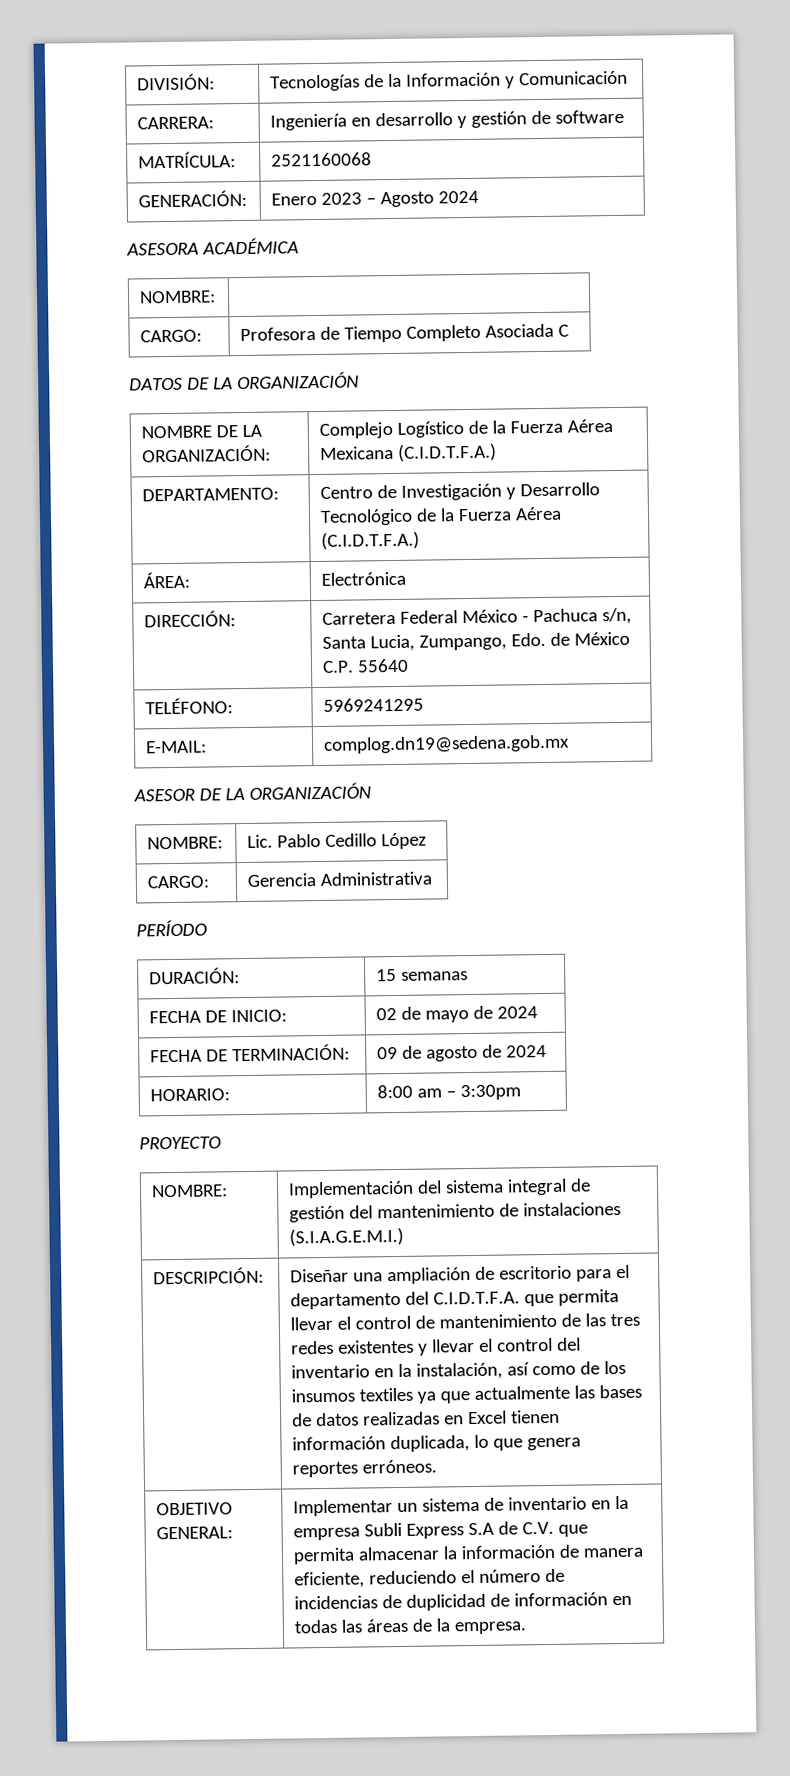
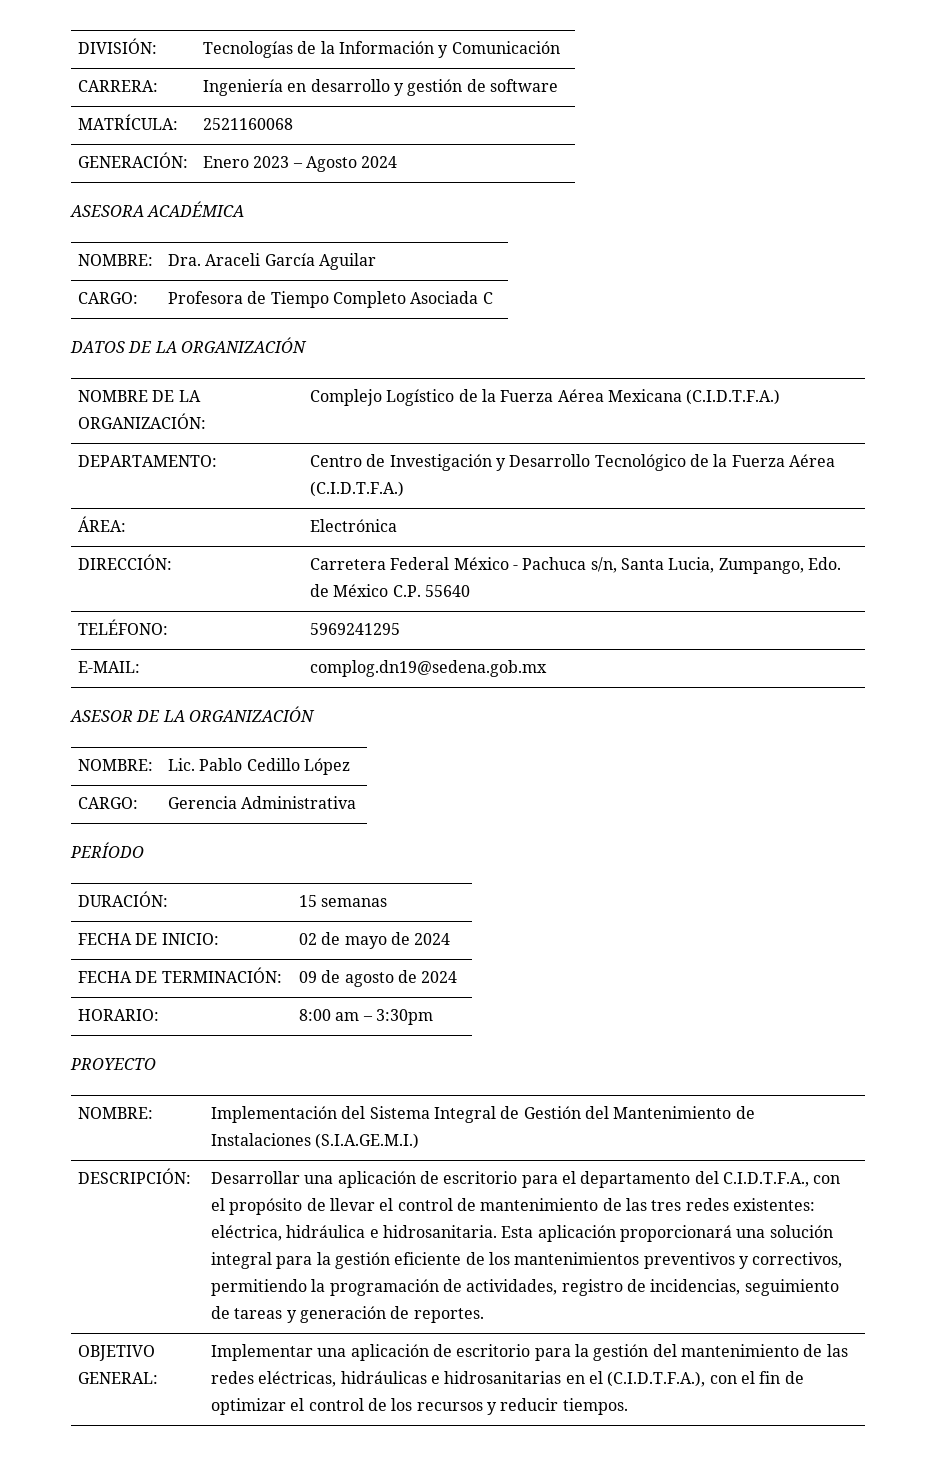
  ASESORA ACADÉMICA
- NOMBRE: |
+ NOMBRE: | Dra. Araceli García Aguilar
- NOMBRE: | Implementación del sistema integral de gestión del mantenimiento de instalaciones (S.I.A.G.E.M.I.)
- DESCRIPCIÓN: | Diseñar una ampliación de escritorio para el departamento del C.I.D.T.F.A. que permita llevar el control de mantenimiento de las tres redes existentes y llevar el control del inventario en la instalación, así como de los insumos textiles ya que actualmente las bases de datos realizadas en Excel tienen información duplicada, lo que genera reportes erróneos.
- OBJETIVO GENERAL: | Implementar un sistema de inventario en la empresa Subli Express S.A de C.V. que permita almacenar la información de manera eficiente, reduciendo el número de incidencias de duplicidad de información en todas las áreas de la empresa.
+ NOMBRE: | Implementación del Sistema Integral de Gestión del Mantenimiento de Instalaciones (S.I.A.GE.M.I.)
+ DESCRIPCIÓN: | Desarrollar una aplicación de escritorio para el departamento del C.I.D.T.F.A., con el propósito de llevar el control de mantenimiento de las tres redes existentes: eléctrica, hidráulica e hidrosanitaria. Esta aplicación proporcionará una solución integral para la gestión eficiente de los mantenimientos preventivos y correctivos, permitiendo la programación de actividades, registro de incidencias, seguimiento de tareas y generación de reportes.
+ OBJETIVO GENERAL: | Implementar una aplicación de escritorio para la gestión del mantenimiento de las redes eléctricas, hidráulicas e hidrosanitarias en el (C.I.D.T.F.A.), con el fin de optimizar el control de los recursos y reducir tiempos.

